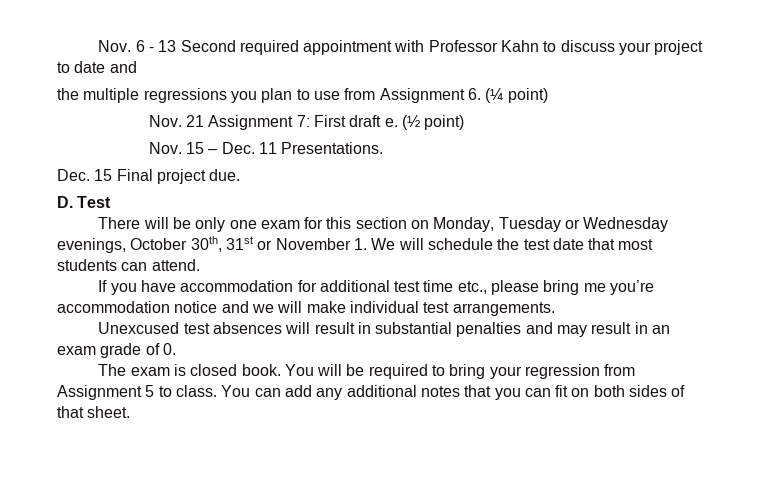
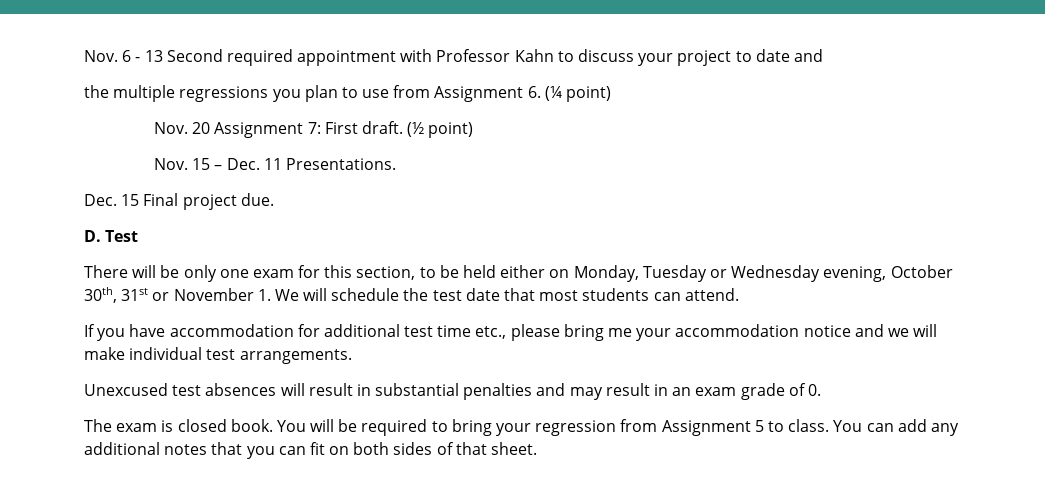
- Nov. 21 Assignment 7: First draft e.
+ Nov. 20 Assignment 7: First draft.
- There will be only one exam for this section on Monday, Tuesday or Wednesday evenings, October 30th, 31st or November 1. We will schedule the test date that most students can attend.
+ There will be only one exam for this section, to be held either on Monday, Tuesday or Wednesday evening, October 30th, 31st or November 1. We will schedule the test date that most students can attend.
- If you have accommodation for additional test time etc., please bring me you’re accommodation notice and we will make individual test arrangements.
+ If you have accommodation for additional test time etc., please bring me your accommodation notice and we will make individual test arrangements.

